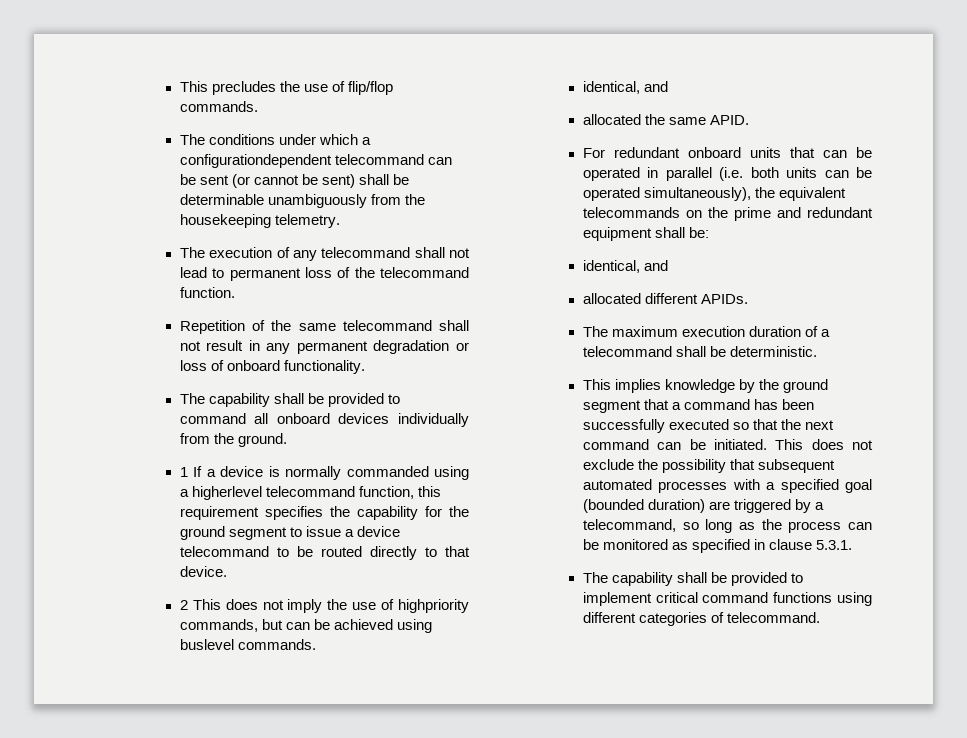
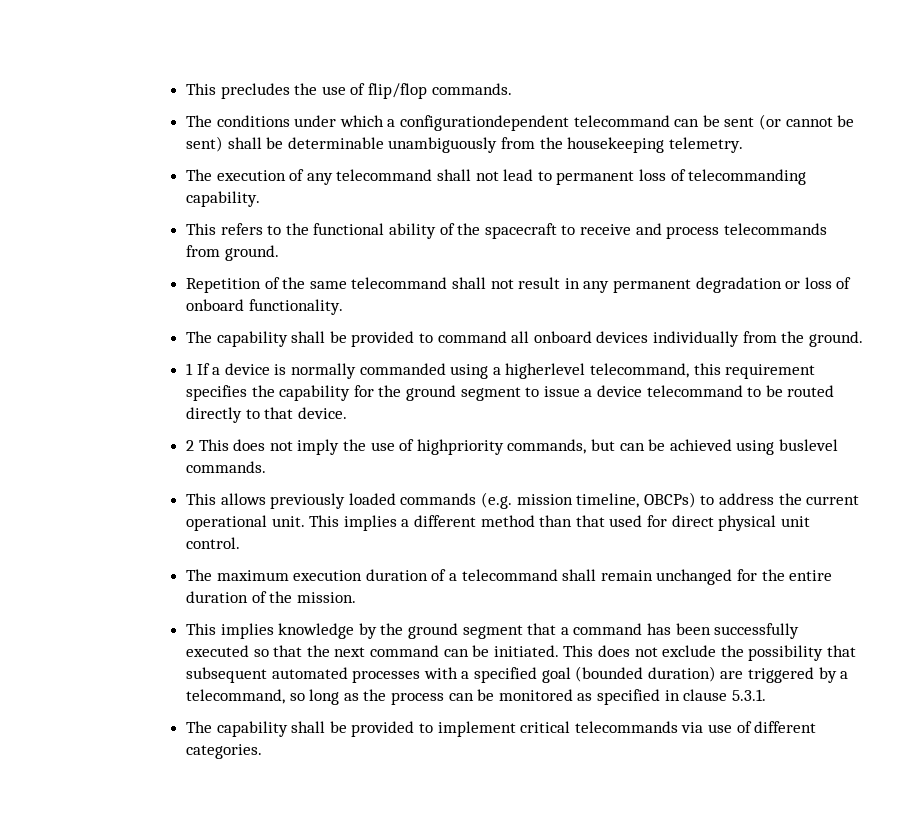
- The execution of any telecommand shall not lead to permanent loss of the telecommand function.
+ The execution of any telecommand shall not lead to permanent loss of telecommanding capability.
+ This refers to the functional ability of the spacecraft to receive and process telecommands from ground.
- 1 If a device is normally commanded using a higherlevel telecommand function, this requirement specifies the capability for the ground segment to issue a device telecommand to be routed directly to that device.
+ 1 If a device is normally commanded using a higherlevel telecommand, this requirement specifies the capability for the ground segment to issue a device telecommand to be routed directly to that device.
  2 This does not imply the use of highpriority commands, but can be achieved using buslevel commands.
- identical, and
- allocated the same APID.
- For redundant onboard units that can be operated in parallel (i.e. both units can be operated simultaneously), the equivalent telecommands on the prime and redundant equipment shall be:
- identical, and
- allocated different APIDs.
+ This allows previously loaded commands (e.g. mission timeline, OBCPs) to address the current operational unit. This implies a different method than that used for direct physical unit control.
- The maximum execution duration of a telecommand shall be deterministic.
+ The maximum execution duration of a telecommand shall remain unchanged for the entire duration of the mission.
- The capability shall be provided to implement critical command functions using different categories of telecommand.
+ The capability shall be provided to implement critical telecommands via use of different categories.

